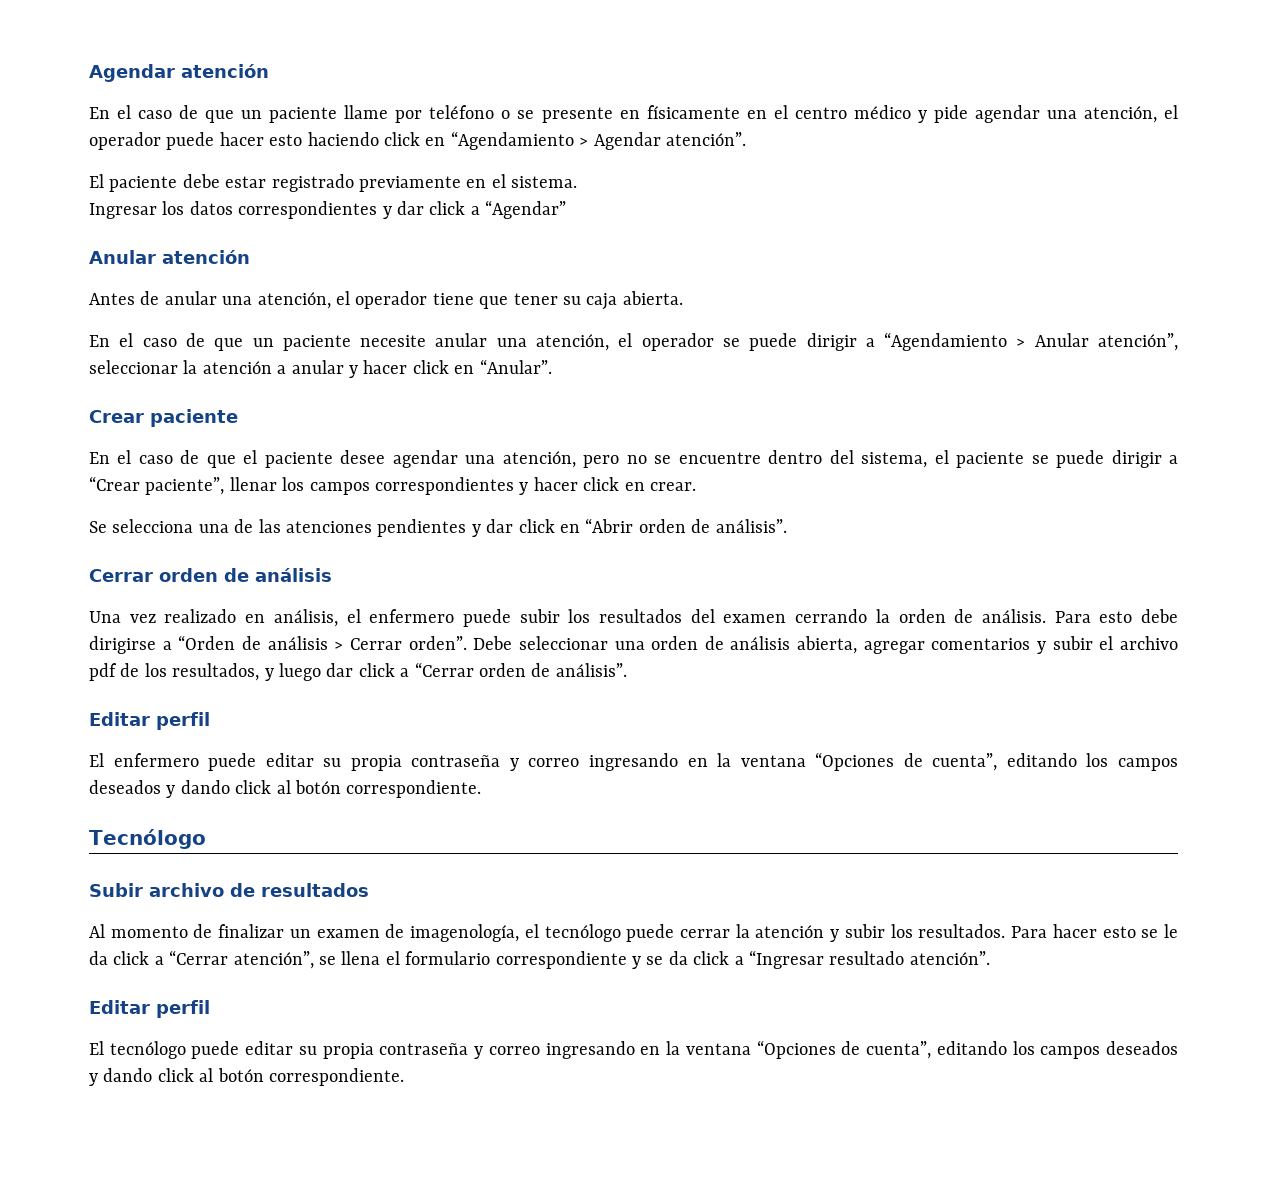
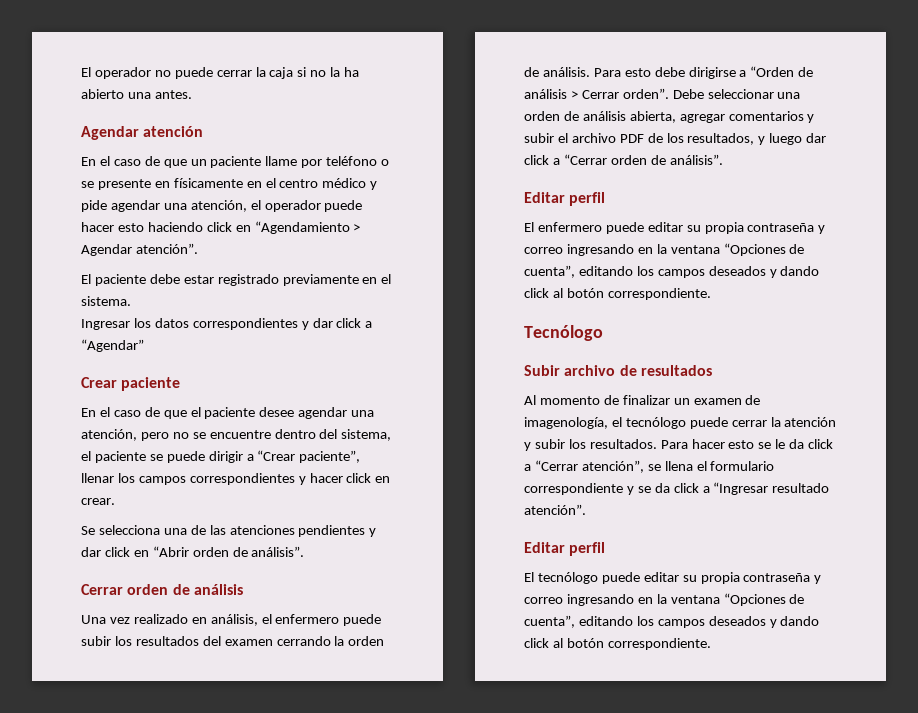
+ El operador no puede cerrar la caja si no la ha abierto una antes.
- Anular atención
- Antes de anular una atención, el operador tiene que tener su caja abierta.
- En el caso de que un paciente necesite anular una atención, el operador se puede dirigir a “Agendamiento > Anular atención”, seleccionar la atención a anular y hacer click en “Anular”.
- Debe seleccionar una orden de análisis abierta, agregar comentarios y subir el archivo pdf de los resultados, y luego dar click a “Cerrar orden de análisis”.
+ Debe seleccionar una orden de análisis abierta, agregar comentarios y subir el archivo PDF de los resultados, y luego dar click a “Cerrar orden de análisis”.

